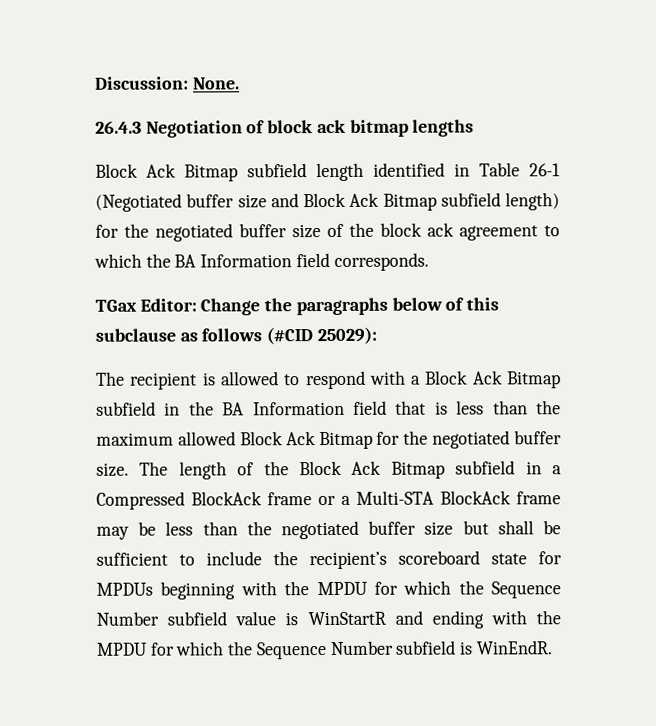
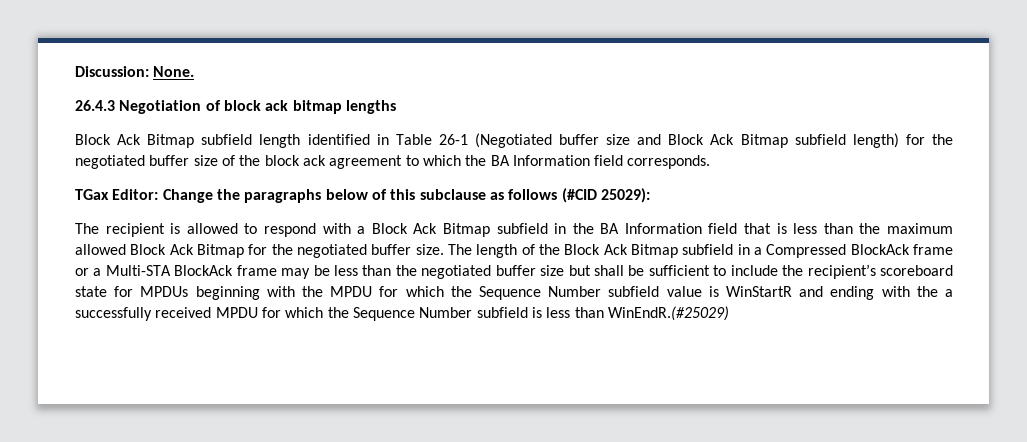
- The length of the Block Ack Bitmap subfield in a Compressed BlockAck frame or a Multi-STA BlockAck frame may be less than the negotiated buffer size but shall be sufficient to include the recipient’s scoreboard state for MPDUs beginning with the MPDU for which the Sequence Number subfield value is WinStartR and ending with the MPDU for which the Sequence Number subfield is WinEndR.
+ The length of the Block Ack Bitmap subfield in a Compressed BlockAck frame or a Multi-STA BlockAck frame may be less than the negotiated buffer size but shall be sufficient to include the recipient’s scoreboard state for MPDUs beginning with the MPDU for which the Sequence Number subfield value is WinStartR and ending with the a successfully received MPDU for which the Sequence Number subfield is less than WinEndR.(#25029)

